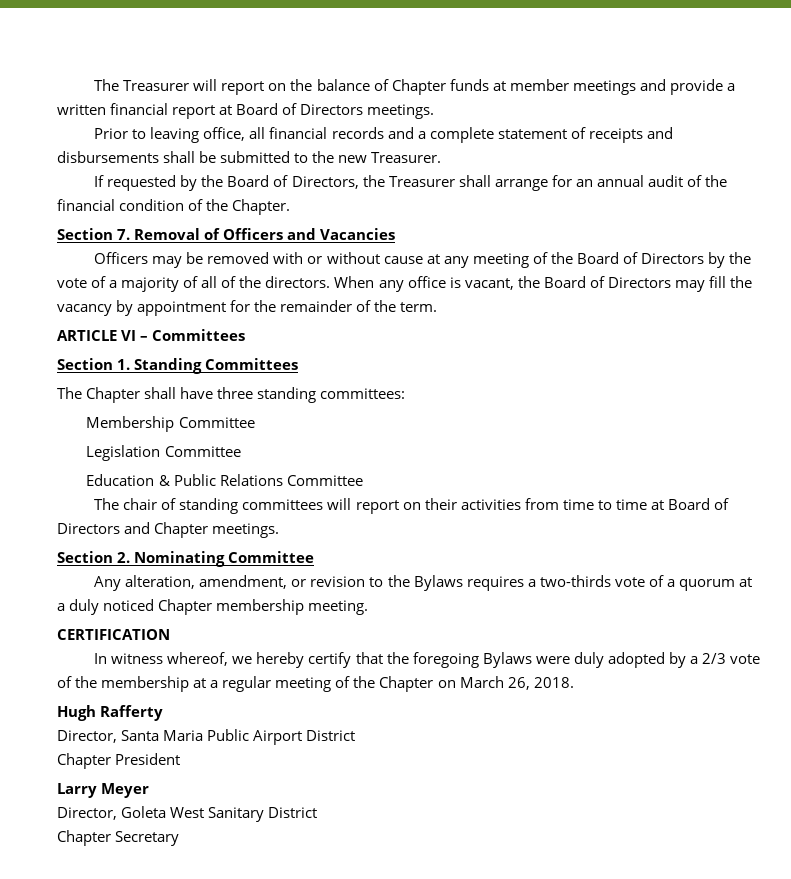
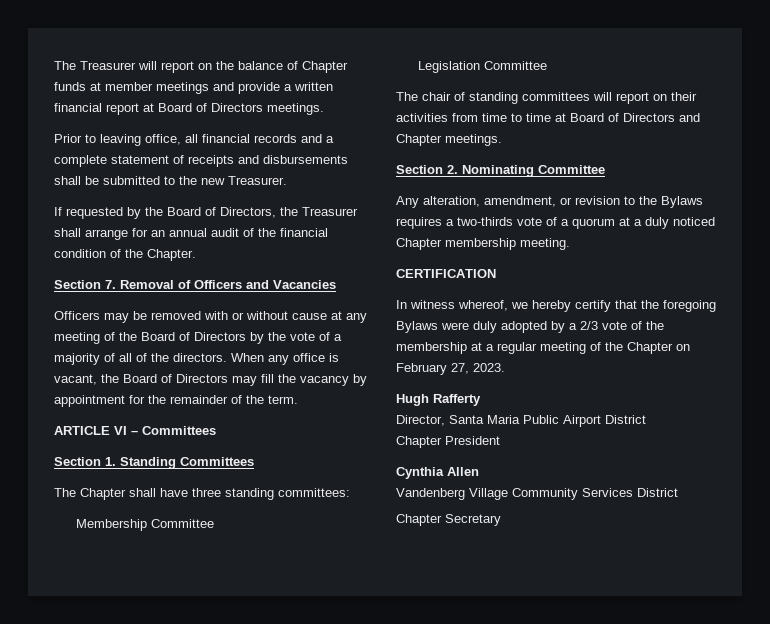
- Education & Public Relations Committee
- In witness whereof, we hereby certify that the foregoing Bylaws were duly adopted by a 2/3 vote of the membership at a regular meeting of the Chapter on March 26, 2018.
+ In witness whereof, we hereby certify that the foregoing Bylaws were duly adopted by a 2/3 vote of the membership at a regular meeting of the Chapter on February 27, 2023.
- Larry Meyer
- Director, Goleta West Sanitary District
+ Cynthia Allen
+ Vandenberg Village Community Services District

